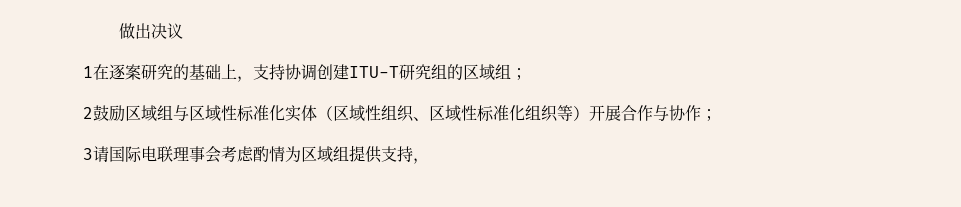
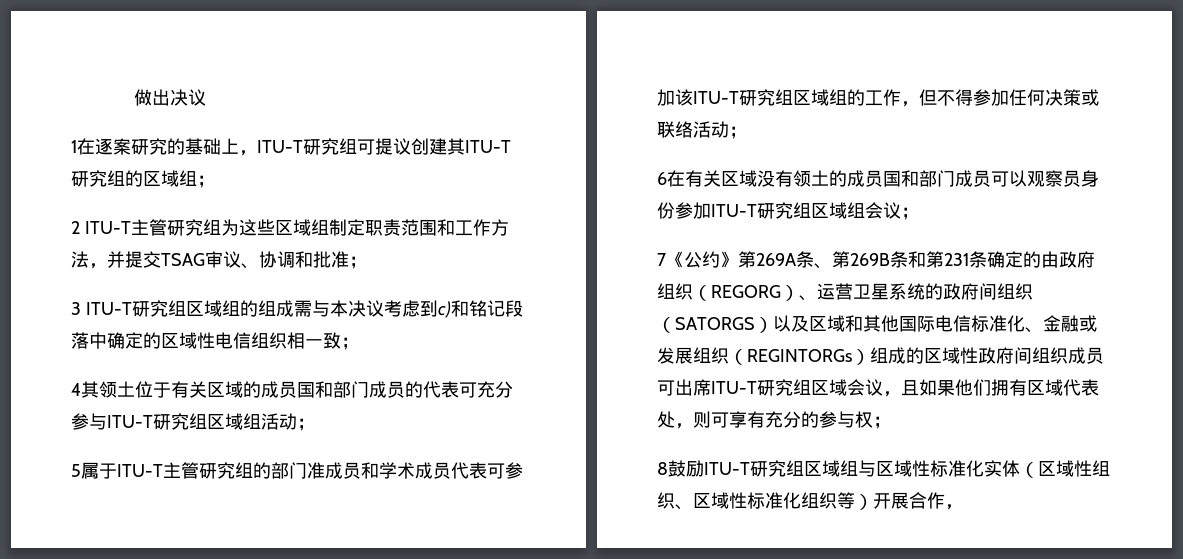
- 1在逐案研究的基础上，支持协调创建ITU-T研究组的区域组；
+ 1在逐案研究的基础上，ITU-T研究组可提议创建其ITU-T研究组的区域组；
- 2鼓励区域组与区域性标准化实体（区域性组织、区域性标准化组织等）开展合作与协作；
- 3请国际电联理事会考虑酌情为区域组提供支持，
+ 2 ITU-T主管研究组为这些区域组制定职责范围和工作方法，并提交TSAG审议、协调和批准；
+ 3 ITU-T研究组区域组的组成需与本决议考虑到c)和铭记段落中确定的区域性电信组织相一致；
+ 4其领土位于有关区域的成员国和部门成员的代表可充分参与ITU-T研究组区域组活动；
+ 5属于ITU-T主管研究组的部门准成员和学术成员代表可参加该ITU-T研究组区域组的工作，但不得参加任何决策或联络活动；
+ 6在有关区域没有领土的成员国和部门成员可以观察员身份参加ITU-T研究组区域组会议；
+ 7《公约》第269A条、第269B条和第231条确定的由政府组织（REGORG）、运营卫星系统的政府间组织（SATORGS）以及区域和其他国际电信标准化、金融或发展组织（REGINTORGs）组成的区域性政府间组织成员可出席ITU-T研究组区域会议，且如果他们拥有区域代表处，则可享有充分的参与权；
+ 8鼓励ITU-T研究组区域组与区域性标准化实体（区域性组织、区域性标准化组织等）开展合作，

